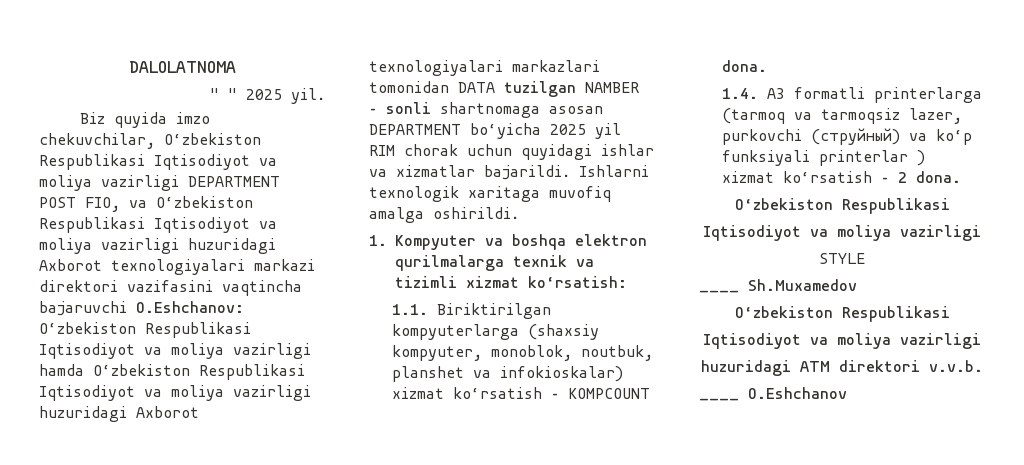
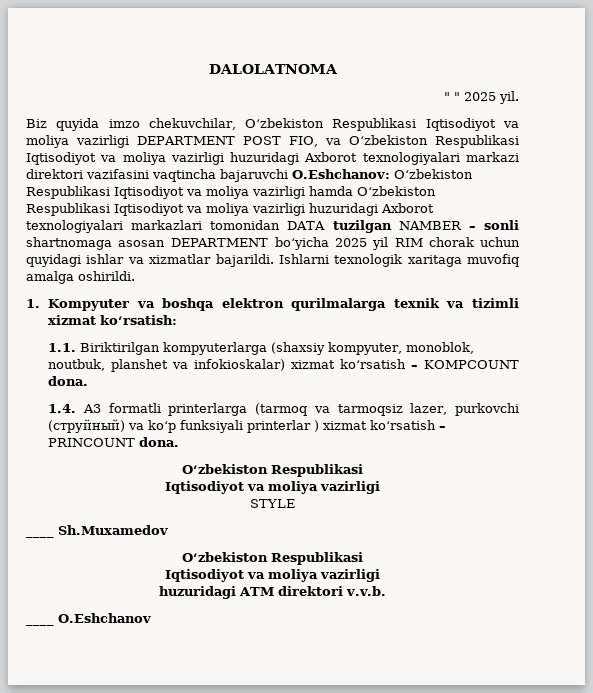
- 1.4. A3 formatli printerlarga (tarmoq va tarmoqsiz lazer, purkovchi (струйный) va ko‘p funksiyali printerlar ) xizmat ko‘rsatish – 2 dona.
+ 1.4. A3 formatli printerlarga (tarmoq va tarmoqsiz lazer, purkovchi (струйный) va ko‘p funksiyali printerlar ) xizmat ko‘rsatish – PRINCOUNT dona.

